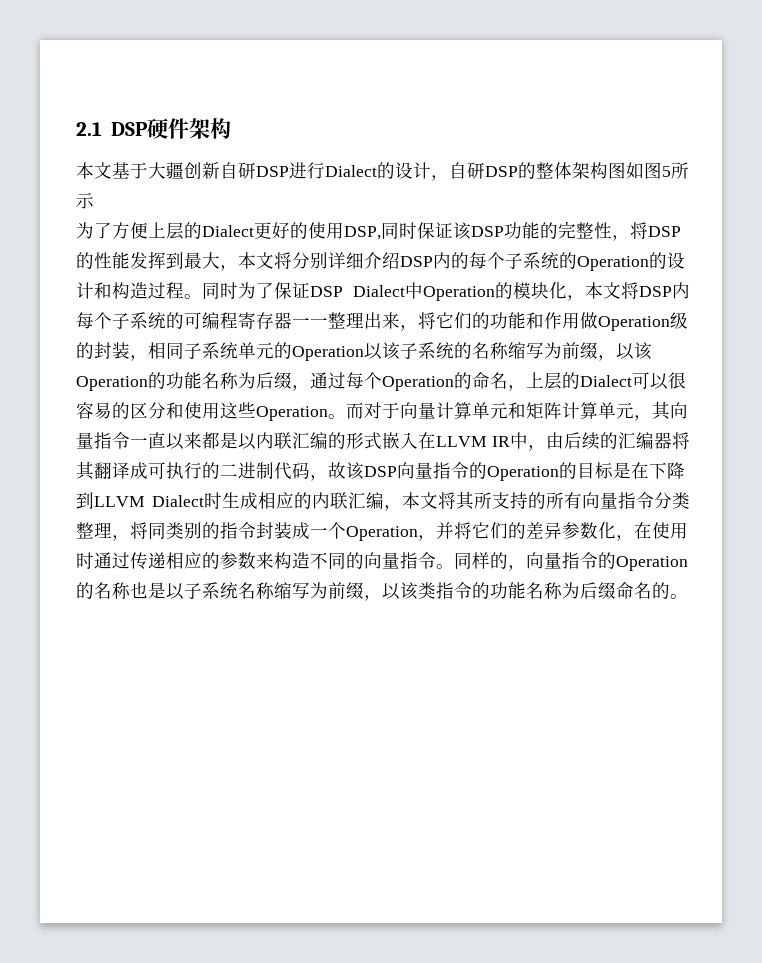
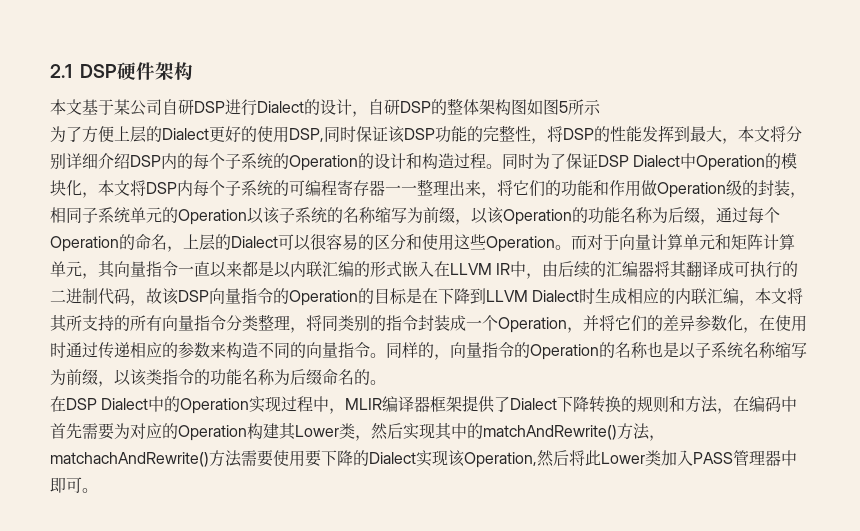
- 本文基于大疆创新自研DSP进行Dialect的设计，自研DSP的整体架构图如图5所示
+ 本文基于某公司自研DSP进行Dialect的设计，自研DSP的整体架构图如图5所示
+ 在DSP Dialect中的Operation实现过程中，MLIR编译器框架提供了Dialect下降转换的规则和方法，在编码中首先需要为对应的Operation构建其Lower类，然后实现其中的matchAndRewrite()方法，matchachAndRewrite()方法需要使用要下降的Dialect实现该Operation,然后将此Lower类加入PASS管理器中即可。

